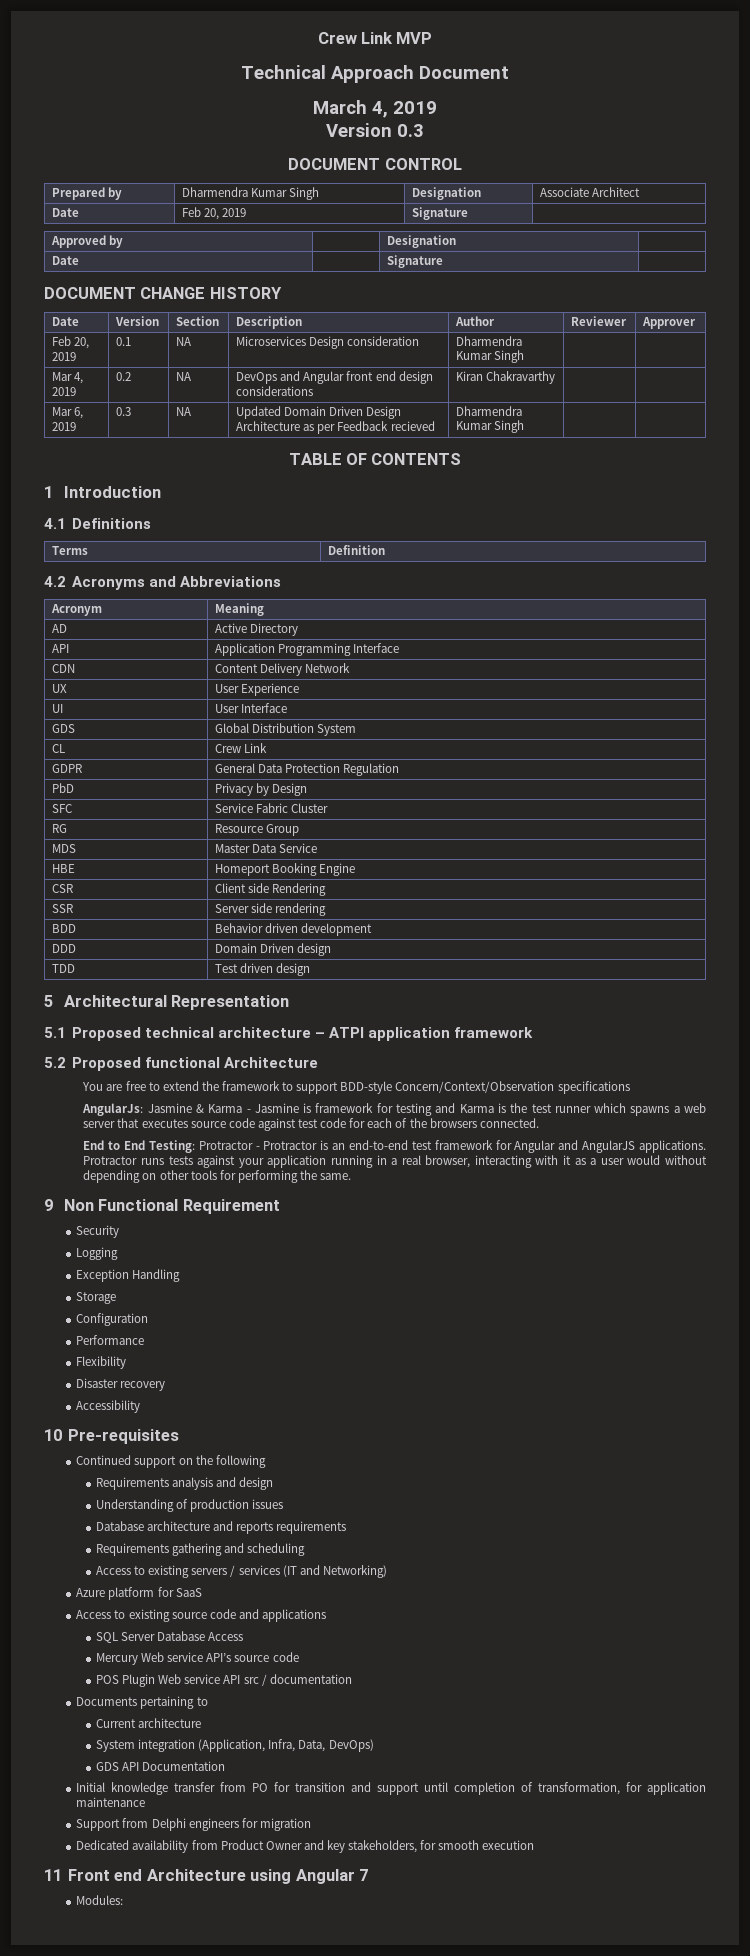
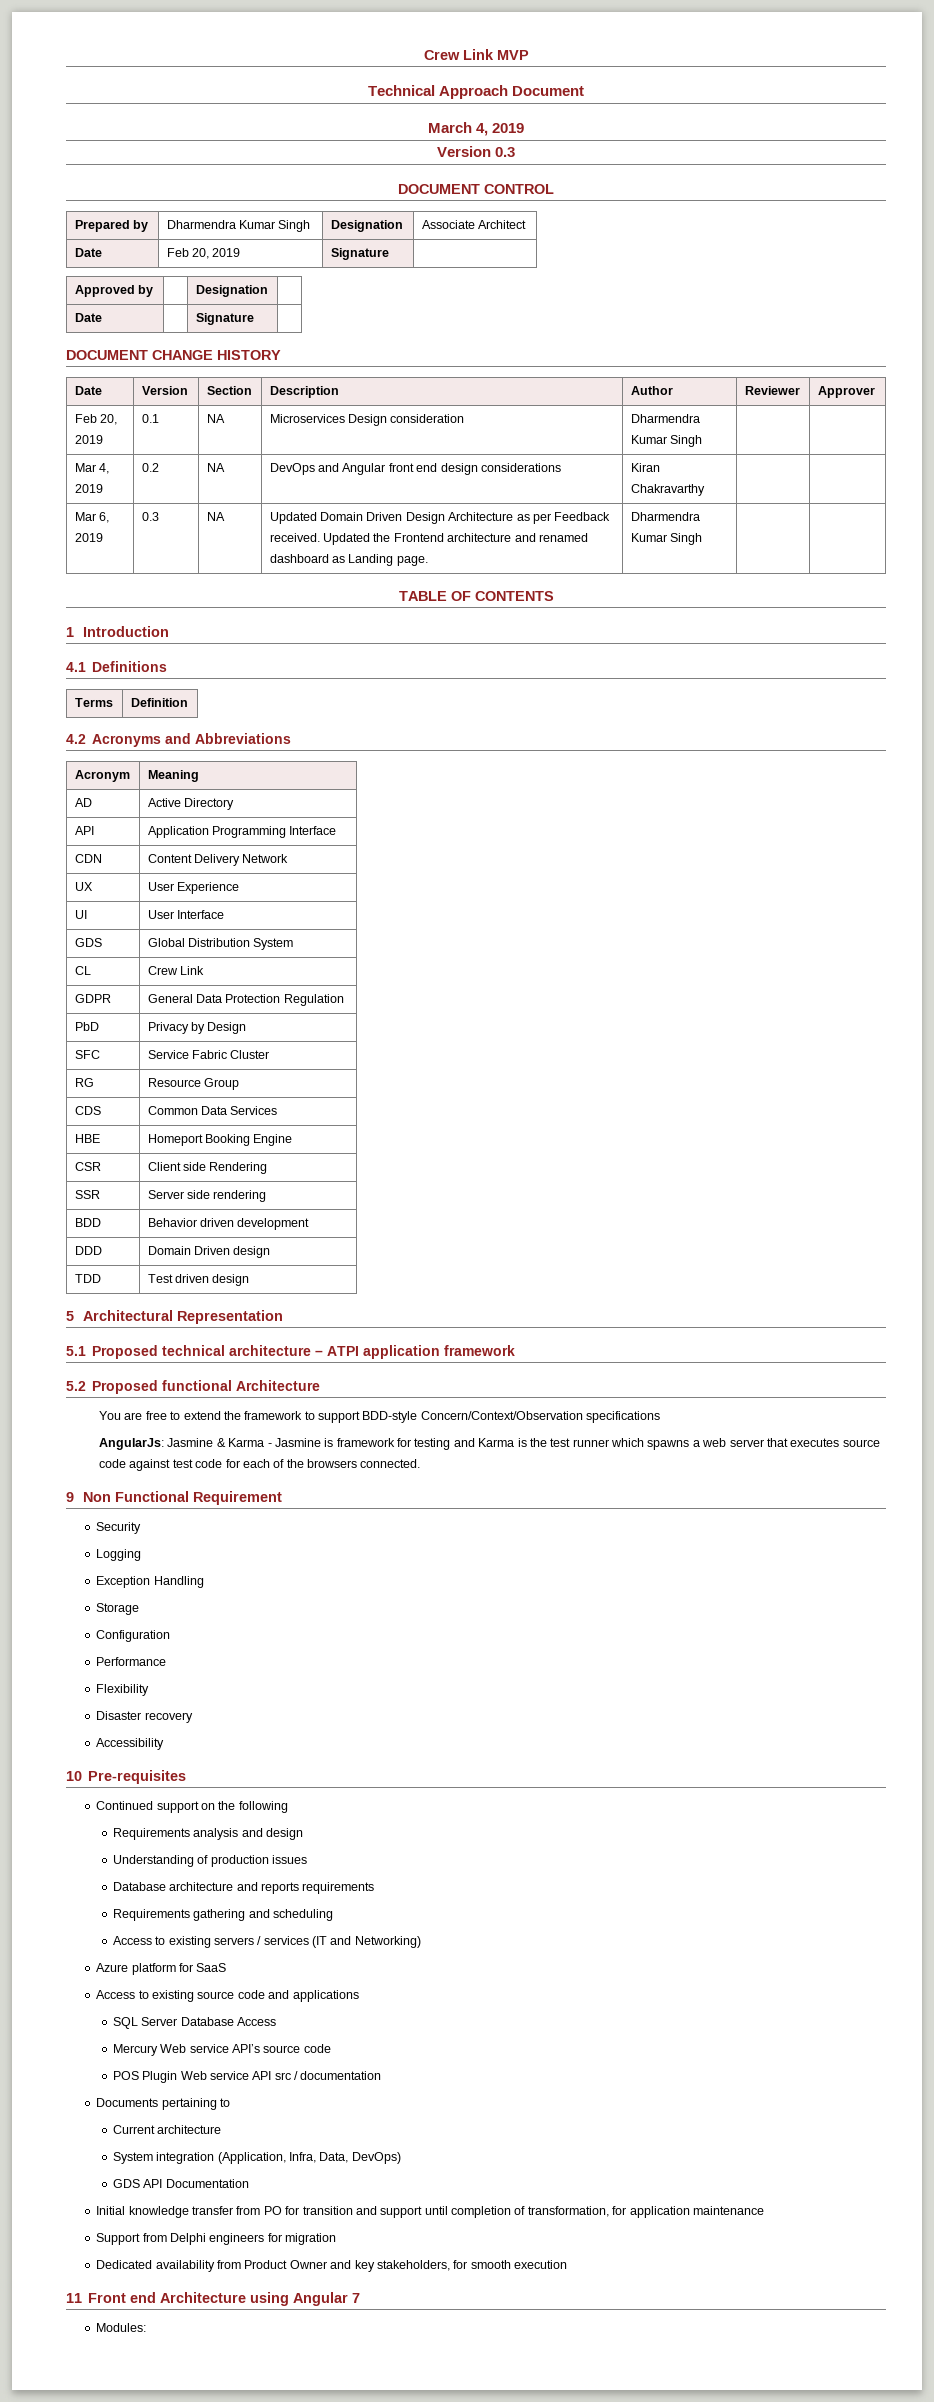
- Mar 6, 2019 | 0.3 | NA | Updated Domain Driven Design Architecture as per Feedback recieved | Dharmendra Kumar Singh | |
+ Mar 6, 2019 | 0.3 | NA | Updated Domain Driven Design Architecture as per Feedback received. Updated the Frontend architecture and renamed dashboard as Landing page. | Dharmendra Kumar Singh | |
- MDS | Master Data Service
+ CDS | Common Data Services
- End to End Testing: Protractor - Protractor is an end-to-end test framework for Angular and AngularJS applications. Protractor runs tests against your application running in a real browser, interacting with it as a user would without depending on other tools for performing the same.

